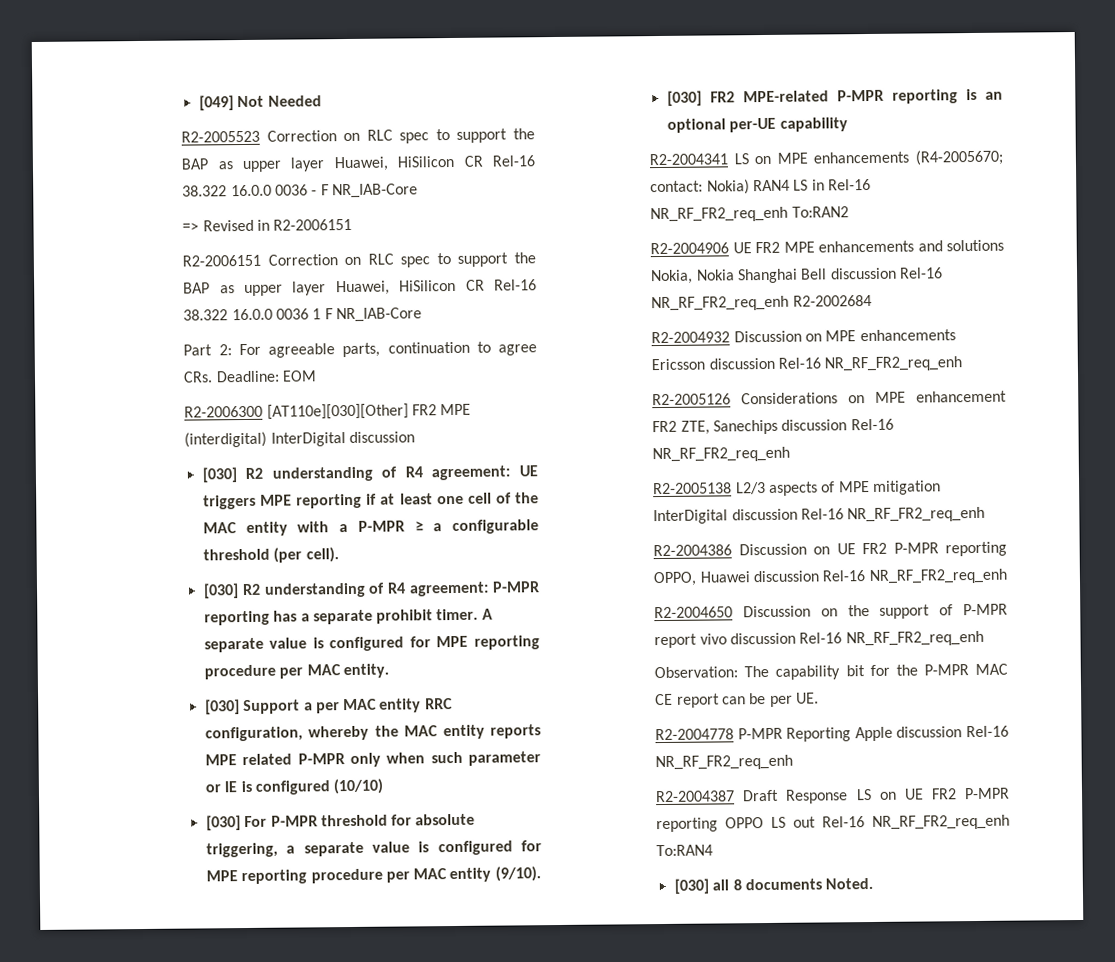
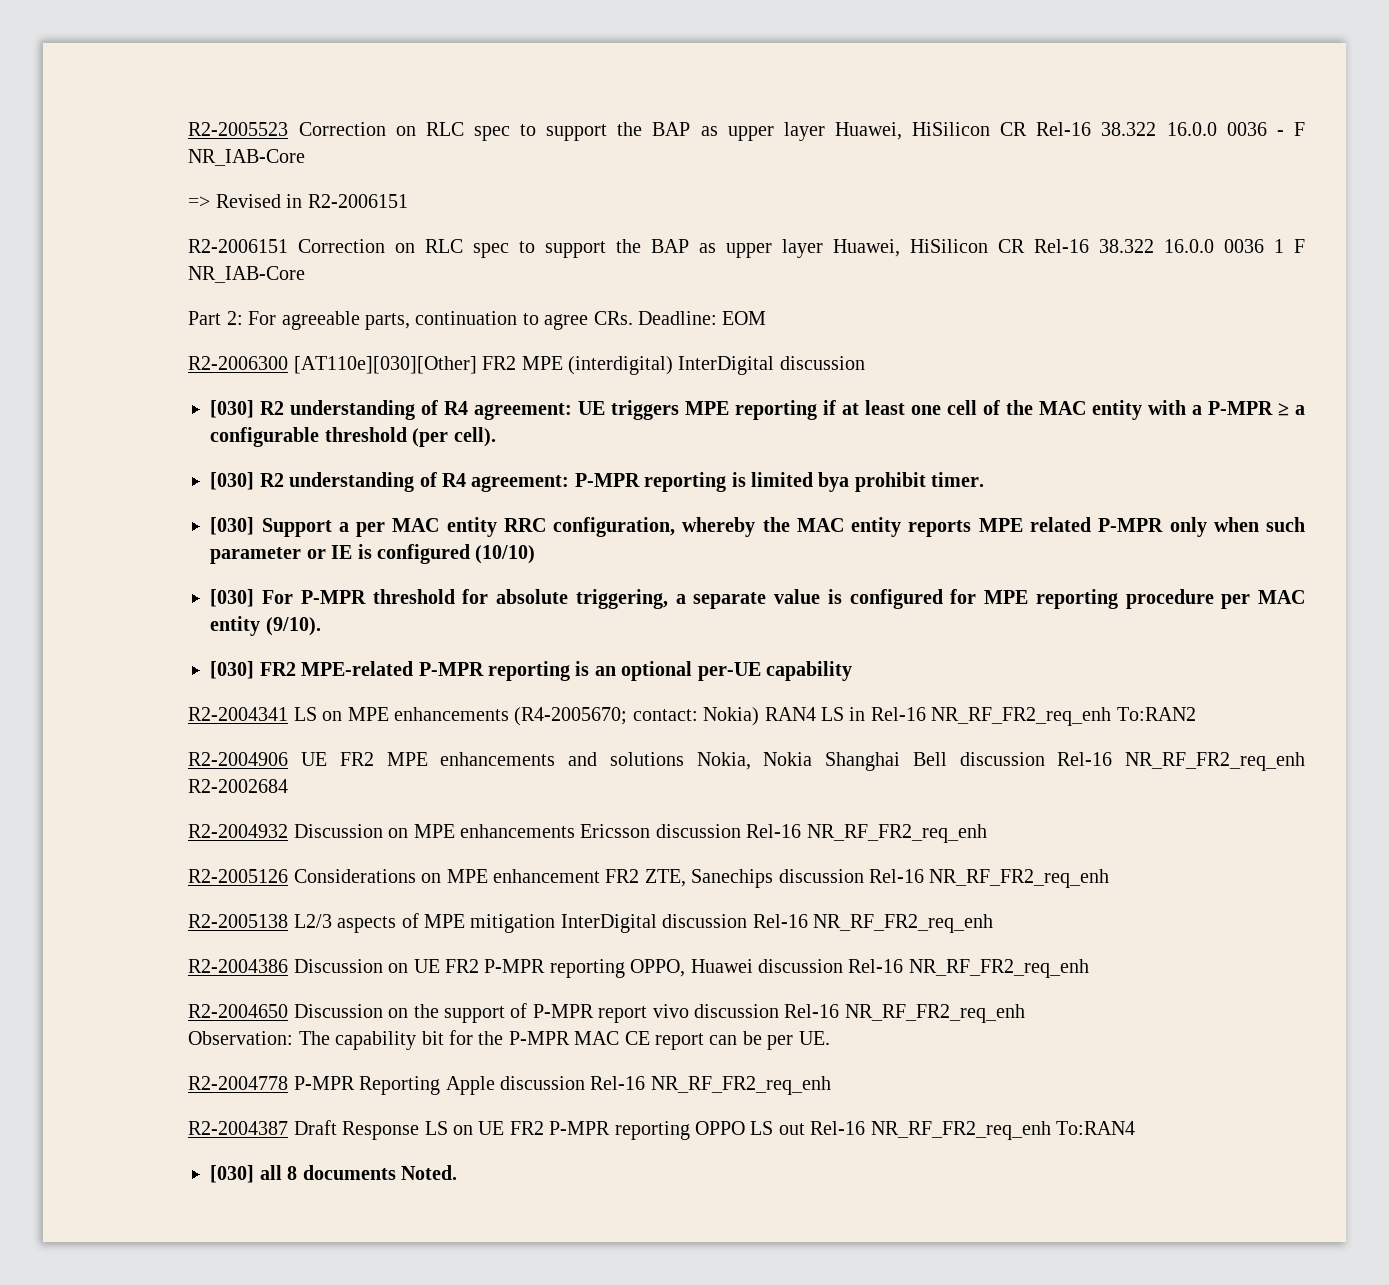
- [049] Not Needed
- [030] R2 understanding of R4 agreement: P-MPR reporting has a separate prohibit timer. A separate value is configured for MPE reporting procedure per MAC entity.
+ [030] R2 understanding of R4 agreement: P-MPR reporting is limited bya prohibit timer.

